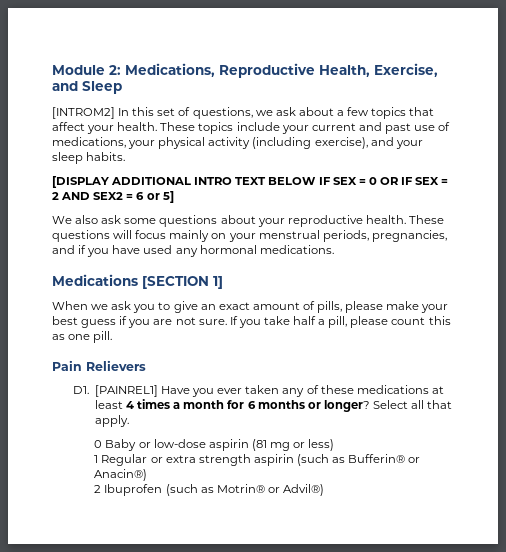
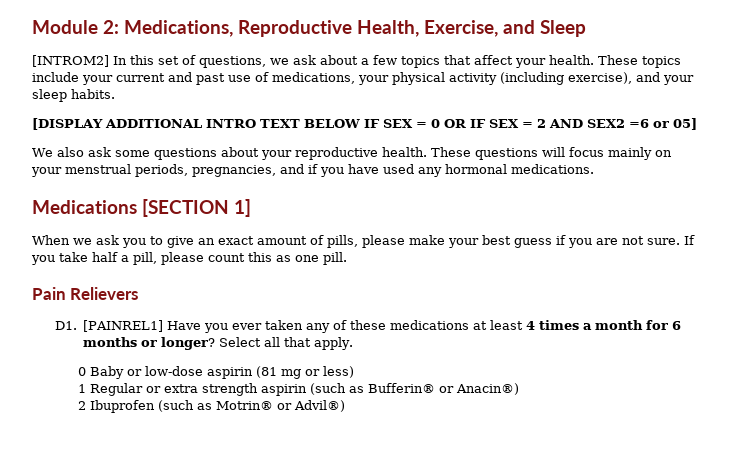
- [DISPLAY ADDITIONAL INTRO TEXT BELOW IF SEX = 0 OR IF SEX = 2 AND SEX2 = 6 or 5]
+ [DISPLAY ADDITIONAL INTRO TEXT BELOW IF SEX = 0 OR IF SEX = 2 AND SEX2 =6 or 05]

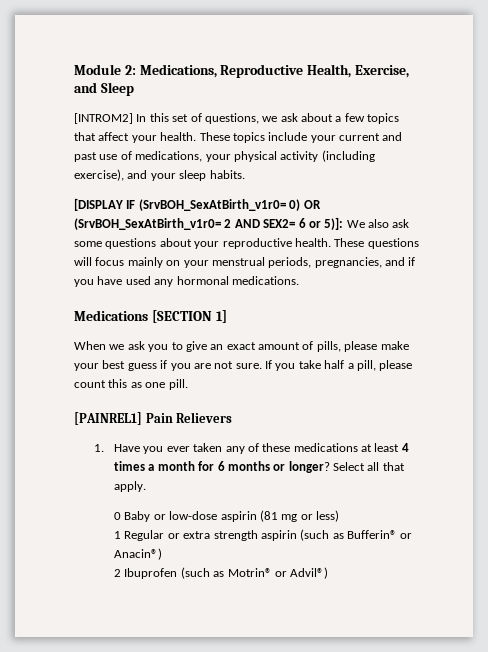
- [DISPLAY ADDITIONAL INTRO TEXT BELOW IF SEX = 0 OR IF SEX = 2 AND SEX2 =6 or 05]
- We also ask some questions about your reproductive health.
+ [DISPLAY IF (SrvBOH_SexAtBirth_v1r0= 0) OR (SrvBOH_SexAtBirth_v1r0= 2 AND SEX2= 6 or 5)]: We also ask some questions about your reproductive health.
- Pain Relievers
+ [PAINREL1] Pain Relievers
- D1. [PAINREL1] Have you ever taken any of these medications at least 4 times a month for 6 months or longer?
+ 1. Have you ever taken any of these medications at least 4 times a month for 6 months or longer?

